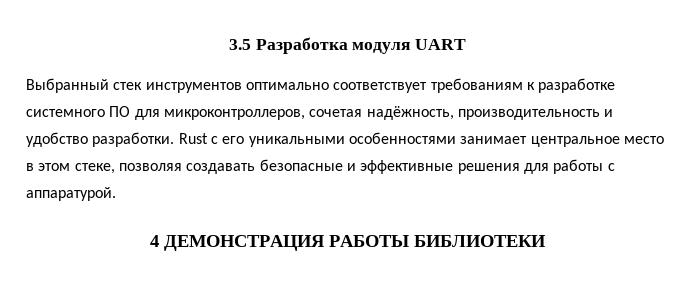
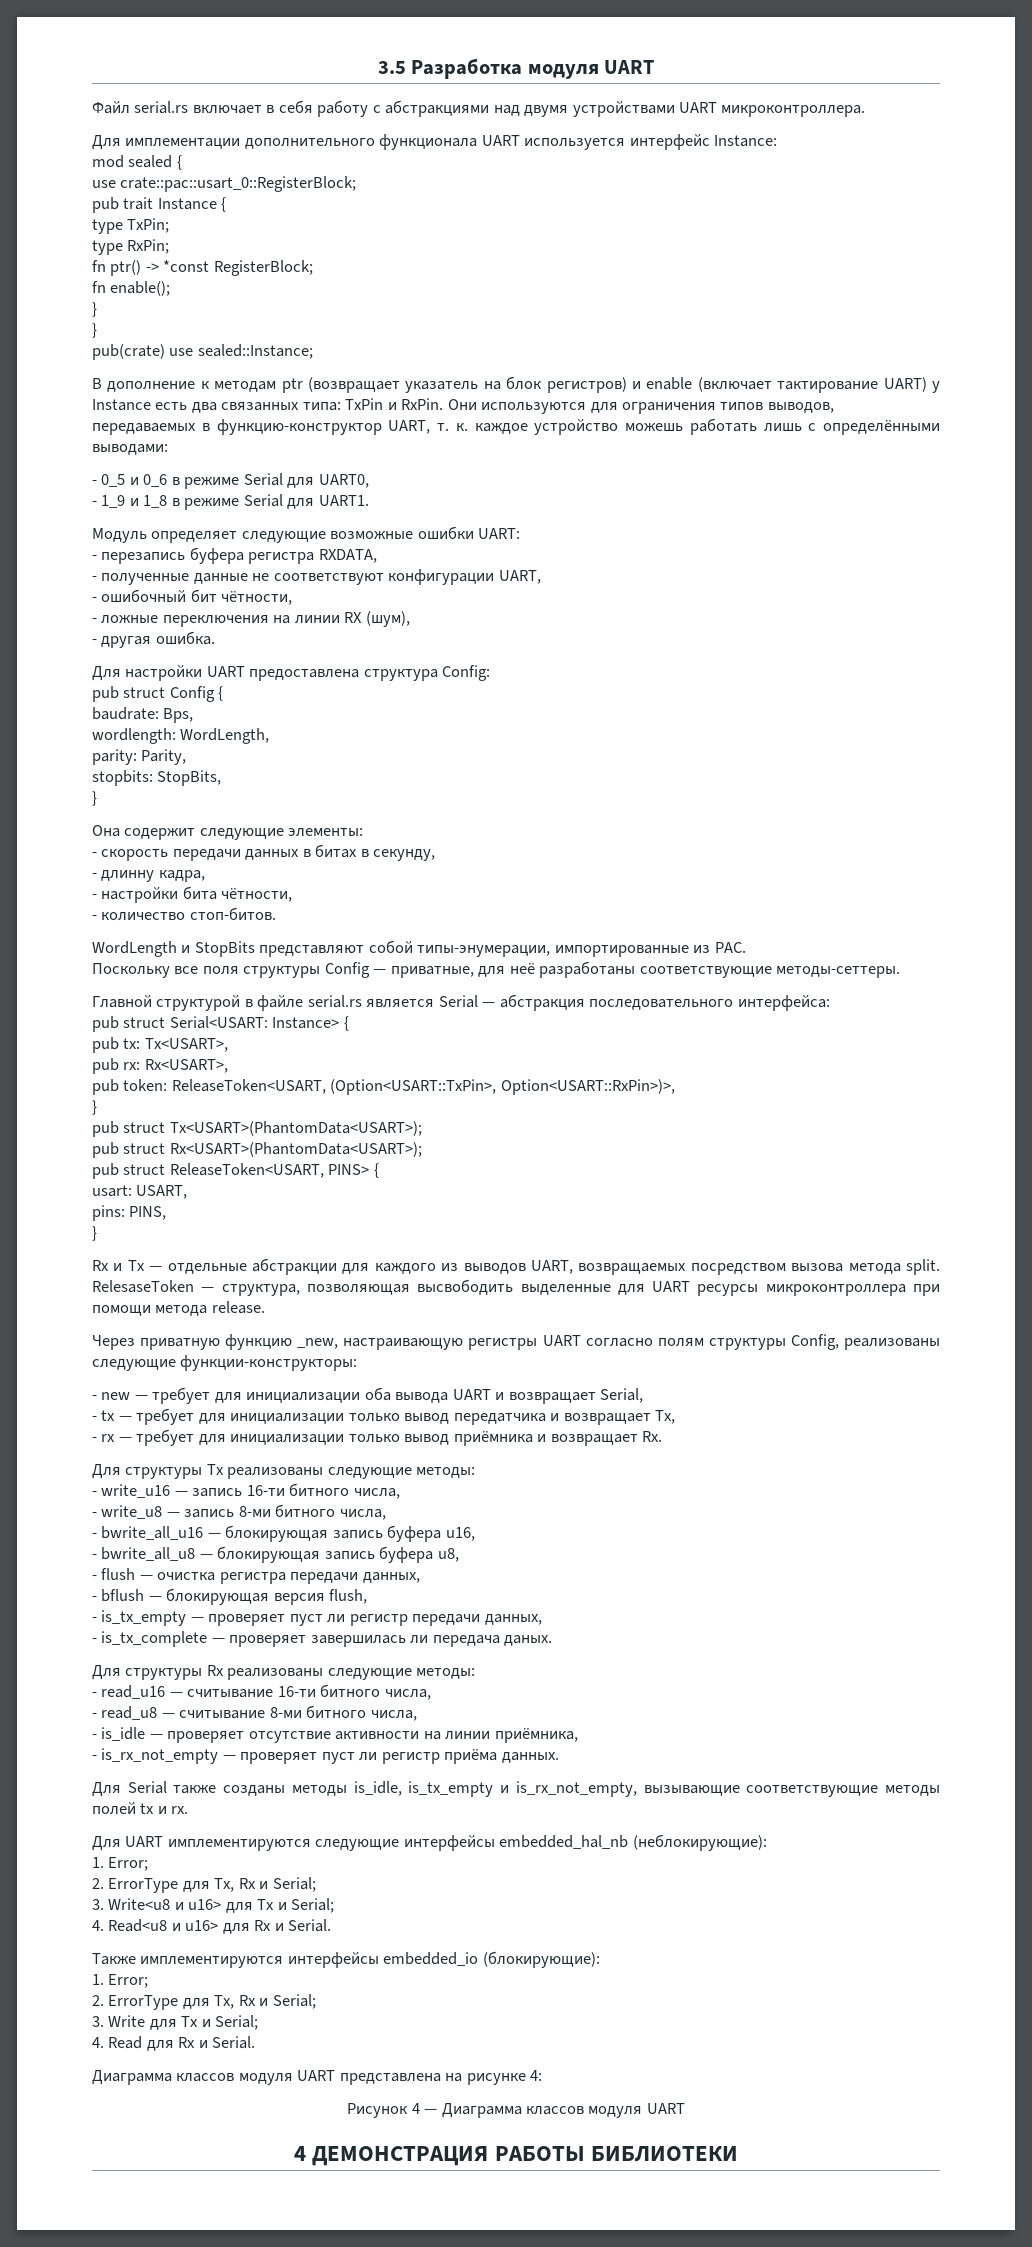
- Выбранный стек инструментов оптимально соответствует требованиям к разработке системного ПО для микроконтроллеров, сочетая надёжность, производительность и удобство разработки. Rust с его уникальными особенностями занимает центральное место в этом стеке, позволяя создавать безопасные и эффективные решения для работы с аппаратурой.
+ Файл serial.rs включает в себя работу с абстракциями над двумя устройствами UART микроконтроллера.
+ Для имплементации дополнительного функционала UART используется интерфейс Instance:
+ mod sealed {
+ use crate::pac::usart_0::RegisterBlock;
+ pub trait Instance {
+ type TxPin;
+ type RxPin;
+ fn ptr() -> *const RegisterBlock;
+ fn enable();
+ }
+ }
+ pub(crate) use sealed::Instance;
+ В дополнение к методам ptr (возвращает указатель на блок регистров) и enable (включает тактирование UART) у Instance есть два связанных типа: TxPin и RxPin. Они используются для ограничения типов выводов, передаваемых в функцию-конструктор UART, т. к. каждое устройство можешь работать лишь с определёнными выводами:
+ - 0_5 и 0_6 в режиме Serial для UART0,
+ - 1_9 и 1_8 в режиме Serial для UART1.
+ Модуль определяет следующие возможные ошибки UART:
+ - перезапись буфера регистра RXDATA,
+ - полученные данные не соответствуют конфигурации UART,
+ - ошибочный бит чётности,
+ - ложные переключения на линии RX (шум),
+ - другая ошибка.
+ Для настройки UART предоставлена структура Config:
+ pub struct Config {
+ baudrate: Bps,
+ wordlength: WordLength,
+ parity: Parity,
+ stopbits: StopBits,
+ }
+ Она содержит следующие элементы:
+ - скорость передачи данных в битах в секунду,
+ - длинну кадра,
+ - настройки бита чётности,
+ - количество стоп-битов.
+ WordLength и StopBits представляют собой типы-энумерации, импортированные из PAC.
+ Поскольку все поля структуры Config — приватные, для неё разработаны соответствующие методы-сеттеры.
+ Главной структурой в файле serial.rs является Serial — абстракция последовательного интерфейса:
+ pub struct Serial<USART: Instance> {
+ pub tx: Tx<USART>,
+ pub rx: Rx<USART>,
+ pub token: ReleaseToken<USART, (Option<USART::TxPin>, Option<USART::RxPin>)>,
+ }
+ pub struct Tx<USART>(PhantomData<USART>);
+ pub struct Rx<USART>(PhantomData<USART>);
+ pub struct ReleaseToken<USART, PINS> {
+ usart: USART,
+ pins: PINS,
+ }
+ Rx и Tx — отдельные абстракции для каждого из выводов UART, возвращаемых посредством вызова метода split. RelesaseToken — структура, позволяющая высвободить выделенные для UART ресурсы микроконтроллера при помощи метода release.
+ Через приватную функцию _new, настраивающую регистры UART согласно полям структуры Config, реализованы следующие функции-конструкторы:
+ - new — требует для инициализации оба вывода UART и возвращает Serial,
+ - tx — требует для инициализации только вывод передатчика и возвращает Tx,
+ - rx — требует для инициализации только вывод приёмника и возвращает Rx.
+ Для структуры Tx реализованы следующие методы:
+ - write_u16 — запись 16-ти битного числа,
+ - write_u8 — запись 8-ми битного числа,
+ - bwrite_all_u16 — блокирующая запись буфера u16,
+ - bwrite_all_u8 — блокирующая запись буфера u8,
+ - flush — очистка регистра передачи данных,
+ - bflush — блокирующая версия flush,
+ - is_tx_empty — проверяет пуст ли регистр передачи данных,
+ - is_tx_complete — проверяет завершилась ли передача даных.
+ Для структуры Rx реализованы следующие методы:
+ - read_u16 — считывание 16-ти битного числа,
+ - read_u8 — считывание 8-ми битного числа,
+ - is_idle — проверяет отсутствие активности на линии приёмника,
+ - is_rx_not_empty — проверяет пуст ли регистр приёма данных.
+ Для Serial также созданы методы is_idle, is_tx_empty и is_rx_not_empty, вызывающие соответствующие методы полей tx и rx.
+ Для UART имплементируются следующие интерфейсы embedded_hal_nb (неблокирующие):
+ 1. Error;
+ 2. ErrorType для Tx, Rx и Serial;
+ 3. Write<u8 и u16> для Tx и Serial;
+ 4. Read<u8 и u16> для Rx и Serial.
+ Также имплементируются интерфейсы embedded_io (блокирующие):
+ 1. Error;
+ 2. ErrorType для Tx, Rx и Serial;
+ 3. Write для Tx и Serial;
+ 4. Read для Rx и Serial.
+ Диаграмма классов модуля UART представлена на рисунке 4:
+ Рисунок 4 — Диаграмма классов модуля UART

